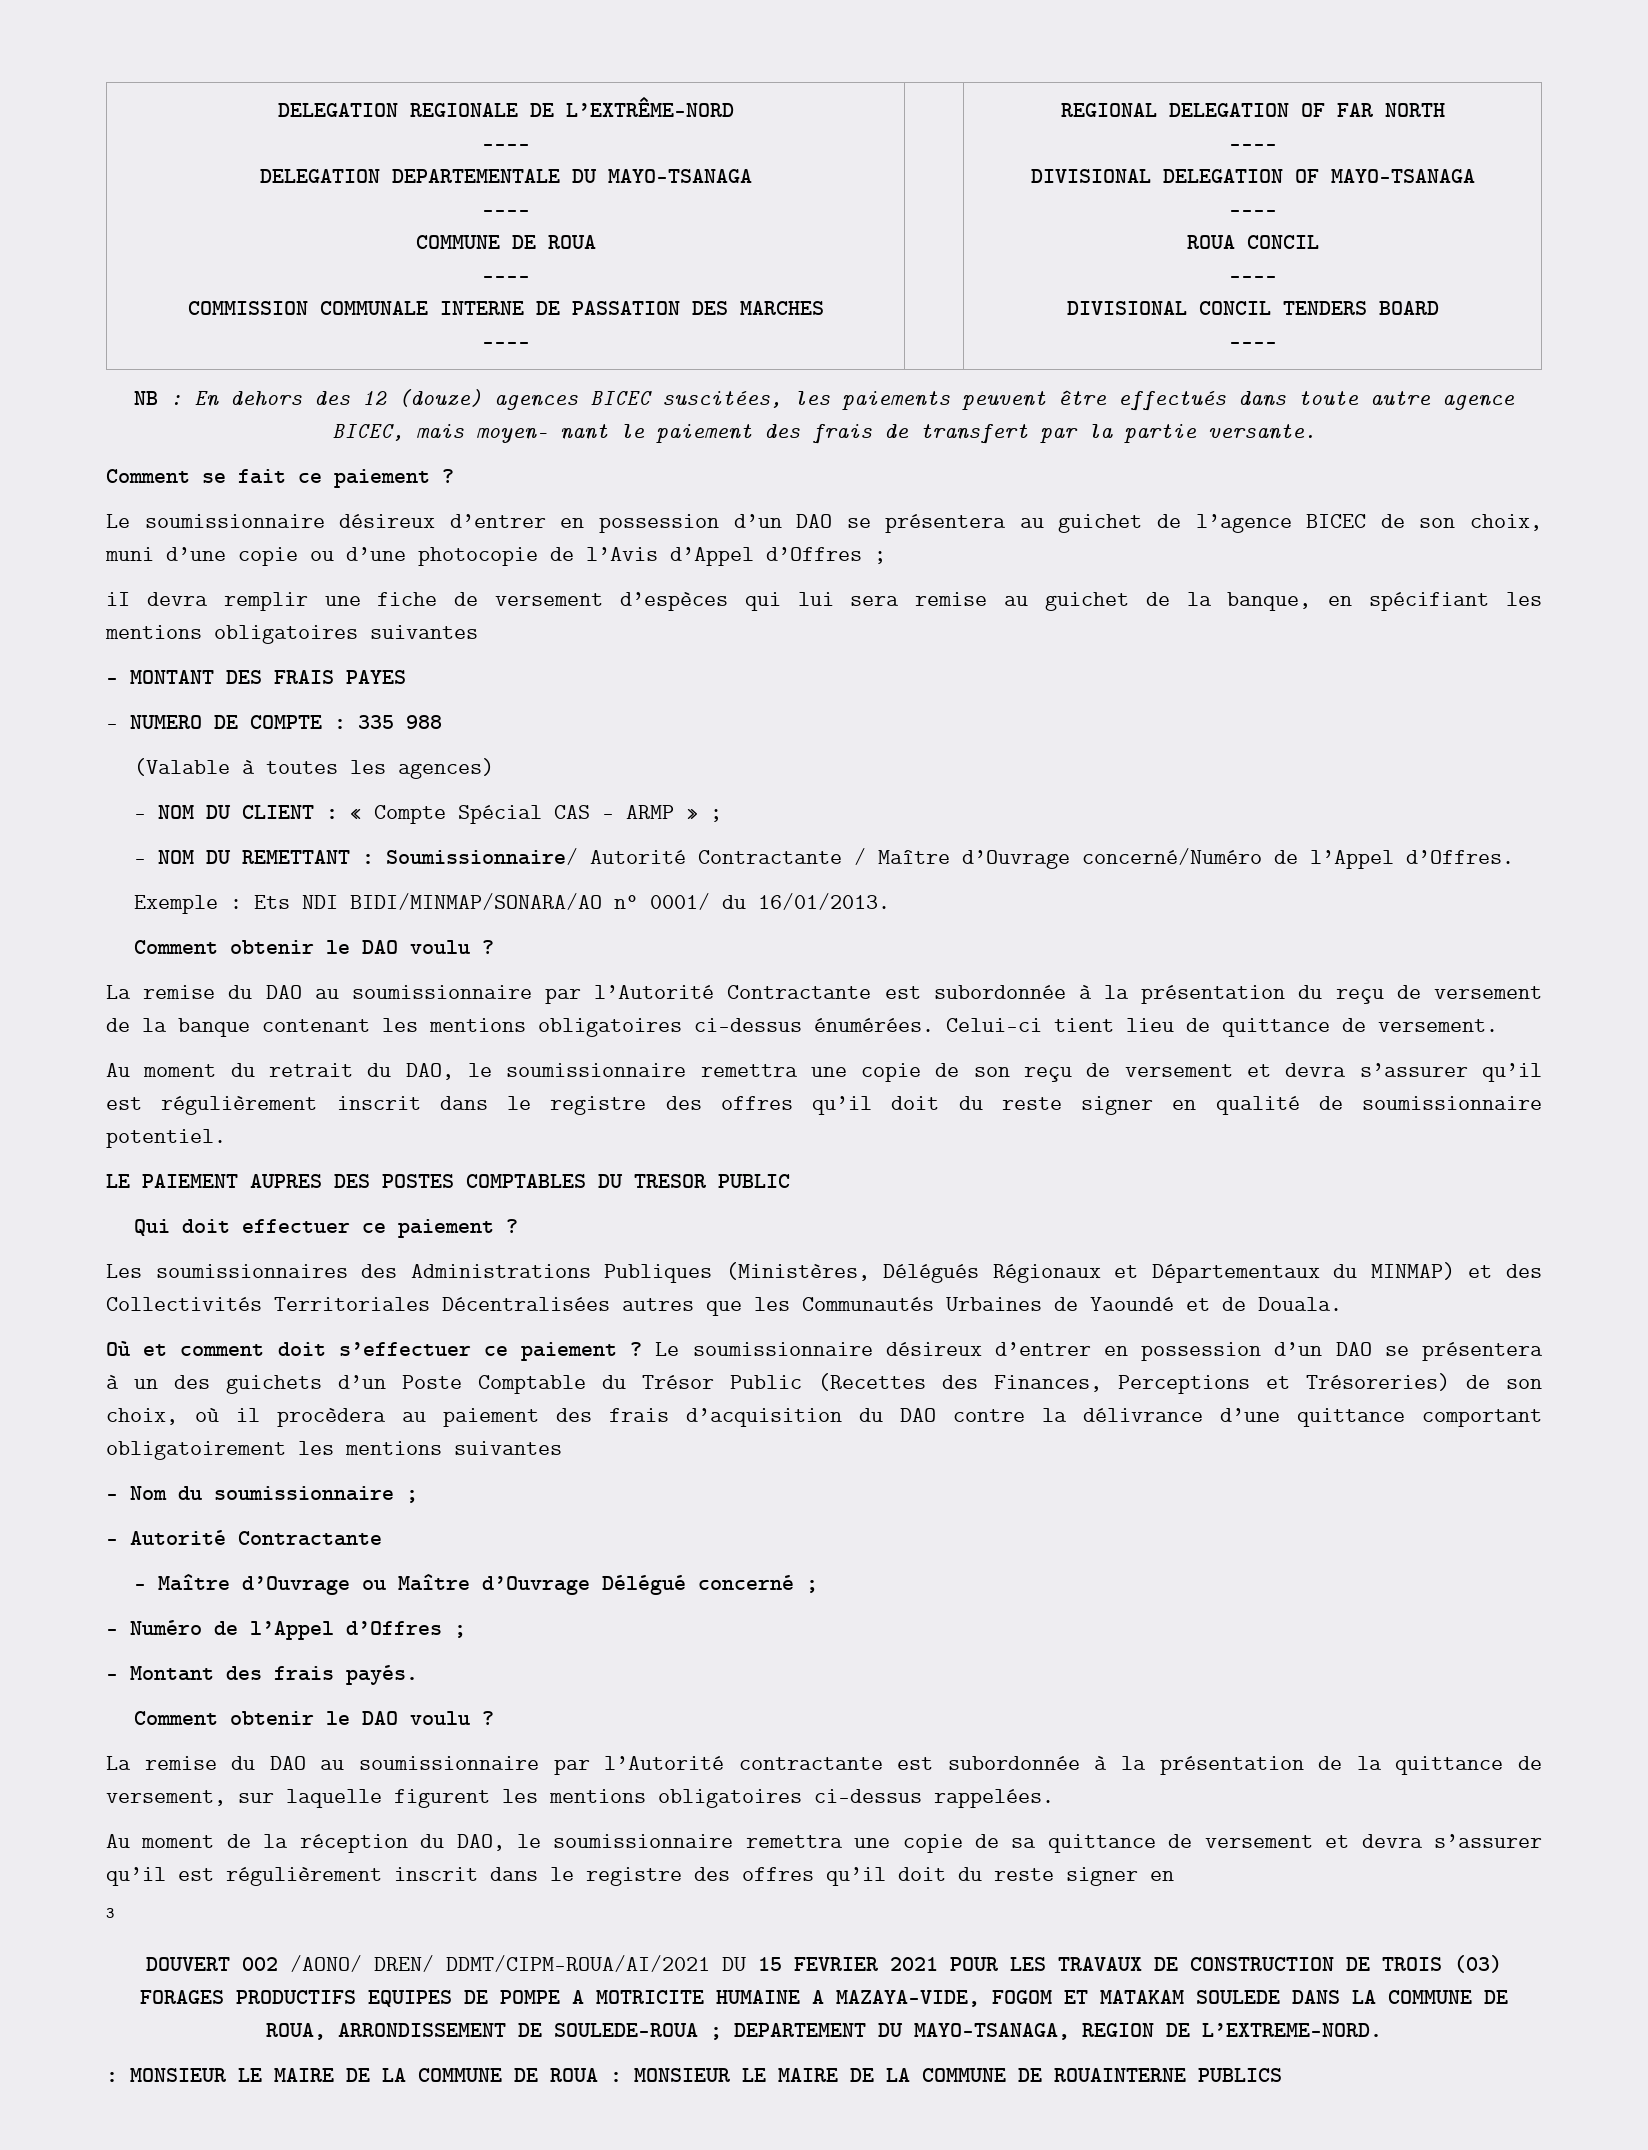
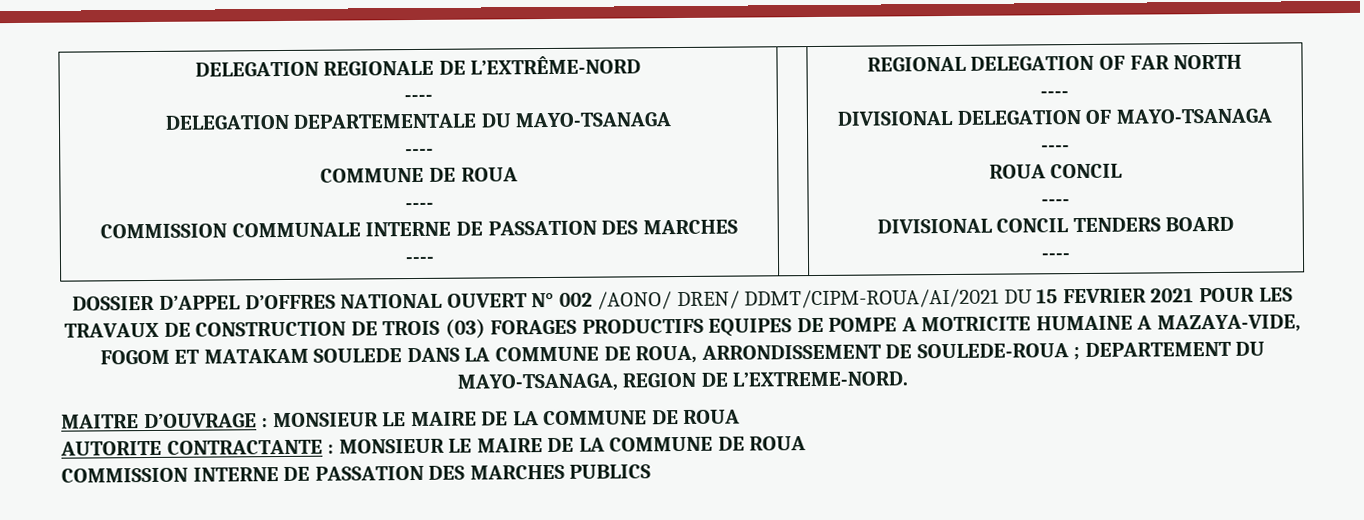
- NB : En dehors des 12 (douze) agences BICEC suscitées, les paiements peuvent être effectués dans toute autre agence BICEC, mais moyen- nant le paiement des frais de transfert par la partie versante.
- Comment se fait ce paiement ?
- Le soumissionnaire désireux d’entrer en possession d’un DAO se présentera au guichet de l’agence BICEC de son choix, muni d’une copie ou d’une photocopie de l’Avis d’Appel d’Offres ;
- iI devra remplir une fiche de versement d’espèces qui lui sera remise au guichet de la banque, en spécifiant les mentions obligatoires suivantes
- - MONTANT DES FRAIS PAYES
- - NUMERO DE COMPTE : 335 988
- (Valable à toutes les agences)
- - NOM DU CLIENT : « Compte Spécial CAS – ARMP » ;
- - NOM DU REMETTANT : Soumissionnaire/ Autorité Contractante / Maître d’Ouvrage concerné/Numéro de l’Appel d’Offres.
- Exemple : Ets NDI BIDI/MINMAP/SONARA/AO n° 0001/ du 16/01/2013.
- Comment obtenir le DAO voulu ?
- La remise du DAO au soumissionnaire par l’Autorité Contractante est subordonnée à la présentation du reçu de versement de la banque contenant les mentions obligatoires ci-dessus énumérées. Celui-ci tient lieu de quittance de versement.
- Au moment du retrait du DAO, le soumissionnaire remettra une copie de son reçu de versement et devra s’assurer qu’il est régulièrement inscrit dans le registre des offres qu’il doit du reste signer en qualité de soumissionnaire potentiel.
- LE PAIEMENT AUPRES DES POSTES COMPTABLES DU TRESOR PUBLIC
- Qui doit effectuer ce paiement ?
- Les soumissionnaires des Administrations Publiques (Ministères, Délégués Régionaux et Départementaux du MINMAP) et des Collectivités Territoriales Décentralisées autres que les Communautés Urbaines de Yaoundé et de Douala.
- Où et comment doit s’effectuer ce paiement ? Le soumissionnaire désireux d’entrer en possession d’un DAO se présentera à un des guichets d’un Poste Comptable du Trésor Public (Recettes des Finances, Perceptions et Trésoreries) de son choix, où il procèdera au paiement des frais d’acquisition du DAO contre la délivrance d’une quittance comportant obligatoirement les mentions suivantes
- - Nom du soumissionnaire ;
- - Autorité Contractante
- - Maître d’Ouvrage ou Maître d’Ouvrage Délégué concerné ;
- - Numéro de l’Appel d’Offres ;
- - Montant des frais payés.
- Comment obtenir le DAO voulu ?
- La remise du DAO au soumissionnaire par l’Autorité contractante est subordonnée à la présentation de la quittance de versement, sur laquelle figurent les mentions obligatoires ci-dessus rappelées.
- Au moment de la réception du DAO, le soumissionnaire remettra une copie de sa quittance de versement et devra s’assurer qu’il est régulièrement inscrit dans le registre des offres qu’il doit du reste signer en
- 3
- DOUVERT 002 /AONO/ DREN/ DDMT/CIPM-ROUA/AI/2021 DU 15 FEVRIER 2021 POUR LES TRAVAUX DE CONSTRUCTION DE TROIS (03) FORAGES PRODUCTIFS EQUIPES DE POMPE A MOTRICITE HUMAINE A MAZAYA-VIDE, FOGOM ET MATAKAM SOULEDE DANS LA COMMUNE DE ROUA, ARRONDISSEMENT DE SOULEDE-ROUA ; DEPARTEMENT DU MAYO-TSANAGA, REGION DE L’EXTREME-NORD.
+ DOSSIER D’APPEL D’OFFRES NATIONAL OUVERT N° 002 /AONO/ DREN/ DDMT/CIPM-ROUA/AI/2021 DU 15 FEVRIER 2021 POUR LES TRAVAUX DE CONSTRUCTION DE TROIS (03) FORAGES PRODUCTIFS EQUIPES DE POMPE A MOTRICITE HUMAINE A MAZAYA-VIDE, FOGOM ET MATAKAM SOULEDE DANS LA COMMUNE DE ROUA, ARRONDISSEMENT DE SOULEDE-ROUA ; DEPARTEMENT DU MAYO-TSANAGA, REGION DE L’EXTREME-NORD.
- : MONSIEUR LE MAIRE DE LA COMMUNE DE ROUA : MONSIEUR LE MAIRE DE LA COMMUNE DE ROUAINTERNE PUBLICS
+ MAITRE D’OUVRAGE : MONSIEUR LE MAIRE DE LA COMMUNE DE ROUA
+ AUTORITE CONTRACTANTE : MONSIEUR LE MAIRE DE LA COMMUNE DE ROUA
+ COMMISSION INTERNE DE PASSATION DES MARCHES PUBLICS

